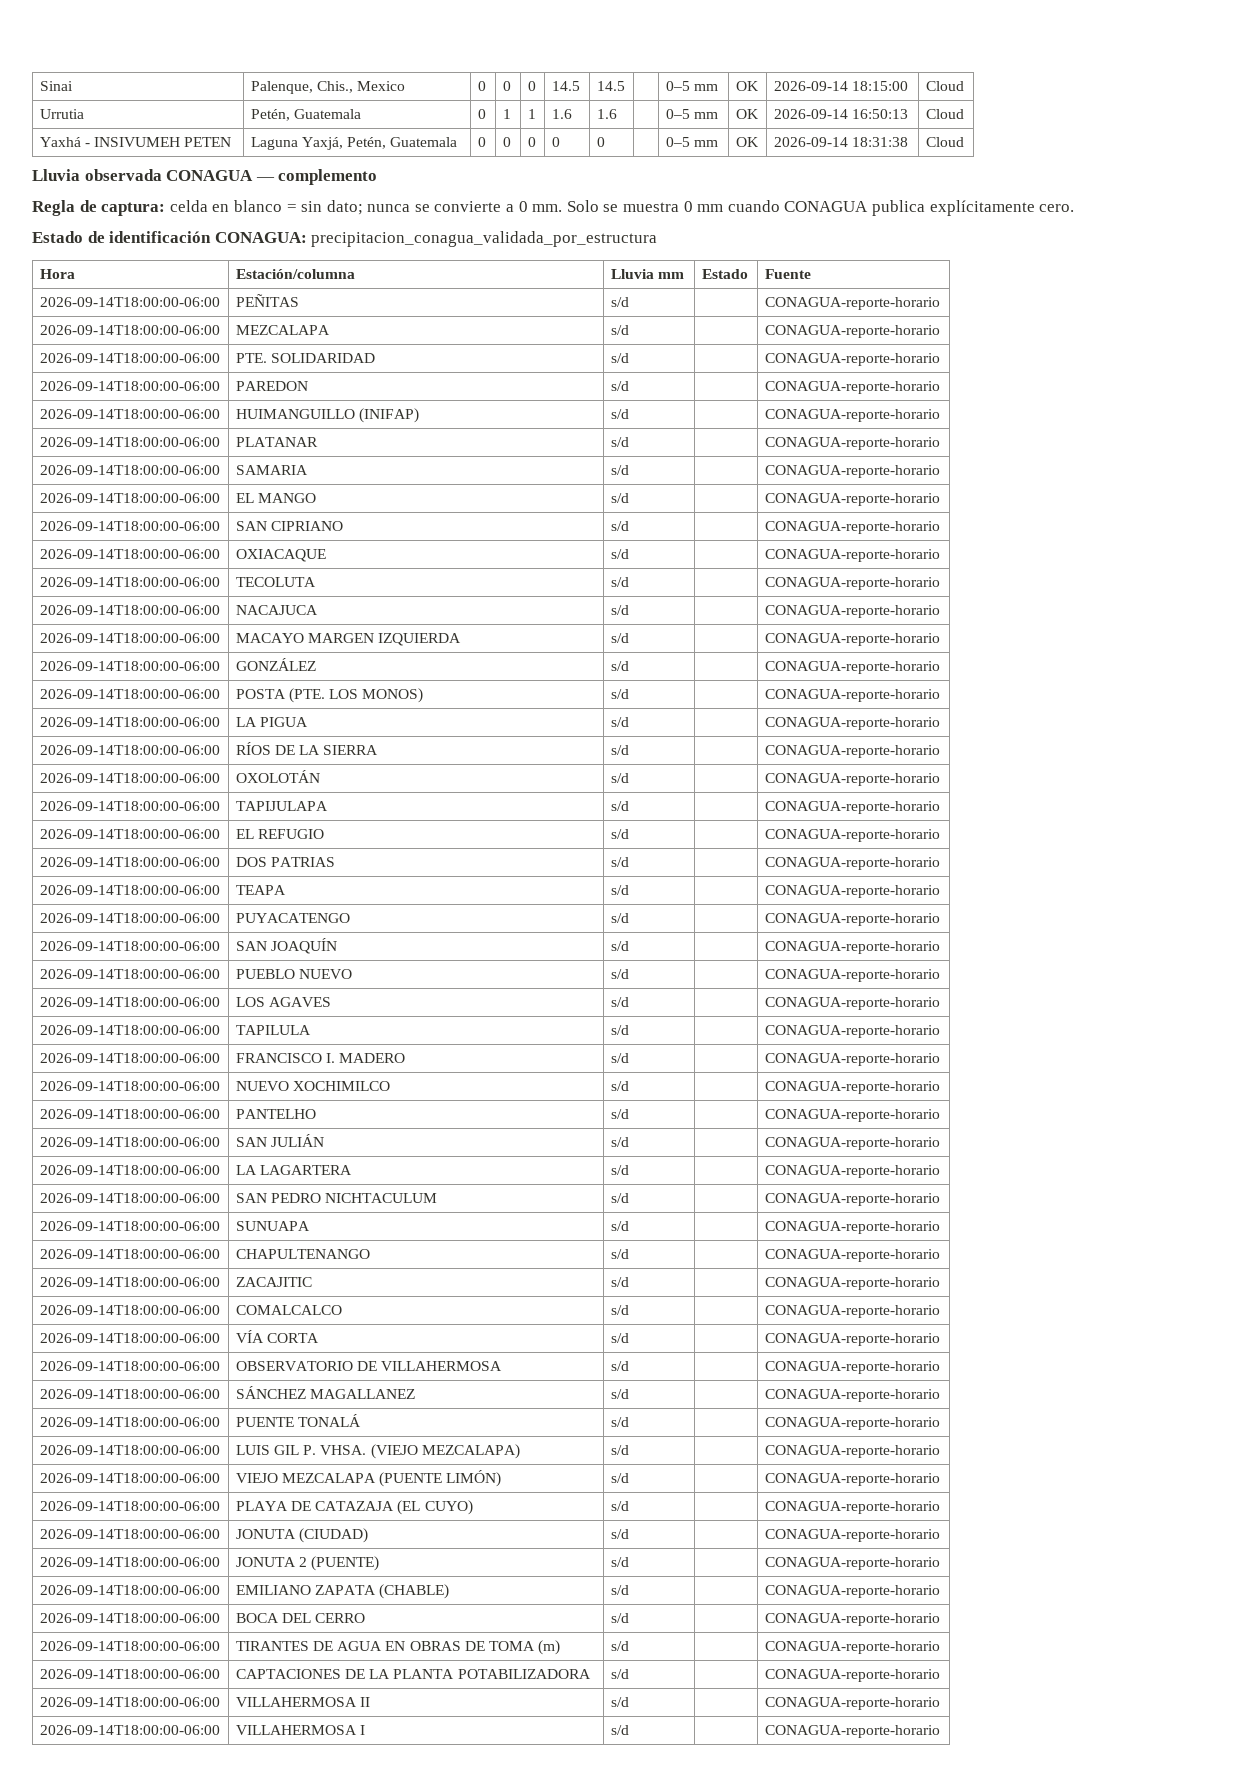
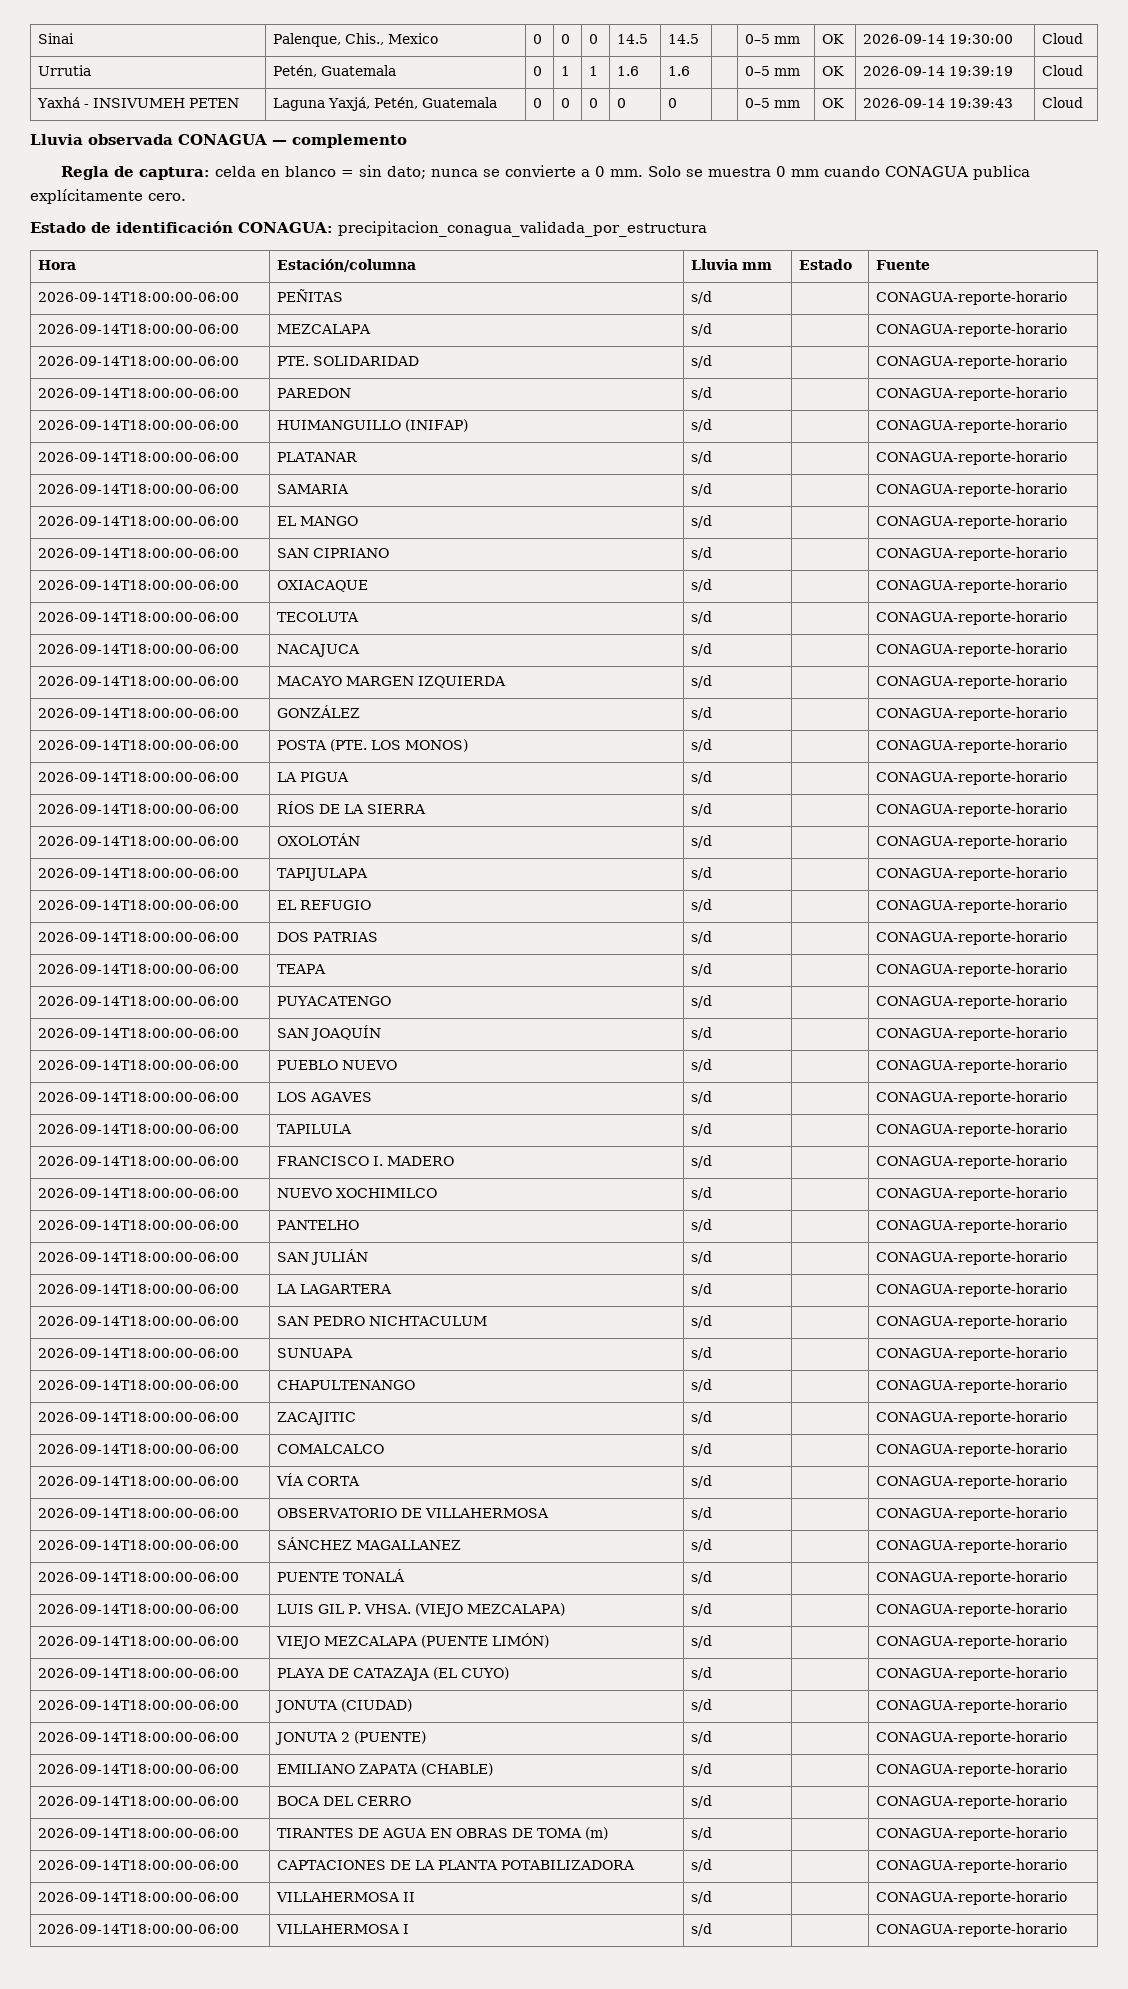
- Sinai | Palenque, Chis., Mexico | 0 | 0 | 0 | 14.5 | 14.5 | | 0–5 mm | OK | 2026-09-14 18:15:00 | Cloud
+ Sinai | Palenque, Chis., Mexico | 0 | 0 | 0 | 14.5 | 14.5 | | 0–5 mm | OK | 2026-09-14 19:30:00 | Cloud
- Urrutia | Petén, Guatemala | 0 | 1 | 1 | 1.6 | 1.6 | | 0–5 mm | OK | 2026-09-14 16:50:13 | Cloud
+ Urrutia | Petén, Guatemala | 0 | 1 | 1 | 1.6 | 1.6 | | 0–5 mm | OK | 2026-09-14 19:39:19 | Cloud
- Yaxhá - INSIVUMEH PETEN | Laguna Yaxjá, Petén, Guatemala | 0 | 0 | 0 | 0 | 0 | | 0–5 mm | OK | 2026-09-14 18:31:38 | Cloud
+ Yaxhá - INSIVUMEH PETEN | Laguna Yaxjá, Petén, Guatemala | 0 | 0 | 0 | 0 | 0 | | 0–5 mm | OK | 2026-09-14 19:39:43 | Cloud

